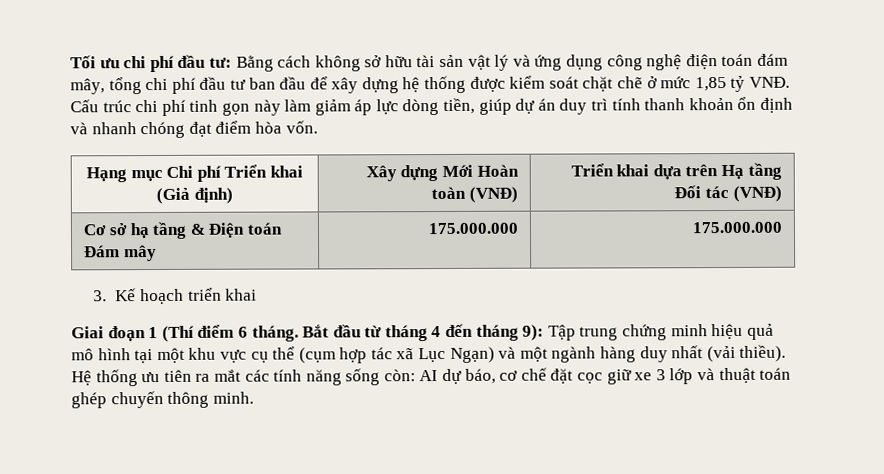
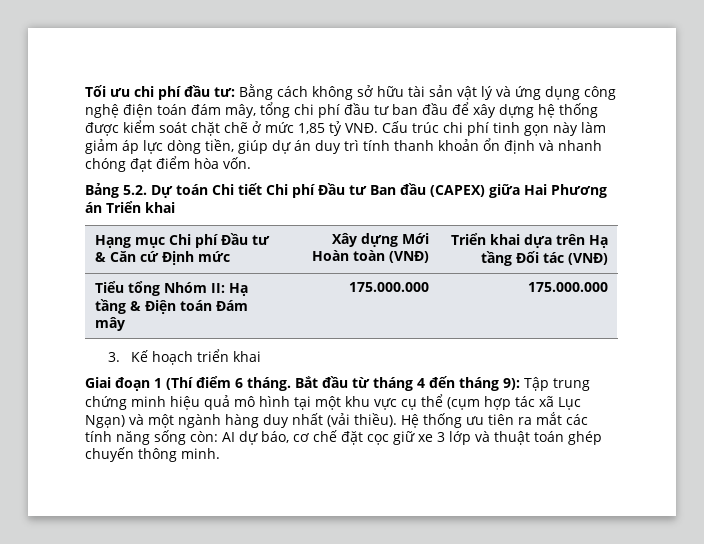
- Hạng mục Chi phí Triển khai (Giả định) | Xây dựng Mới Hoàn toàn (VNĐ) | Triển khai dựa trên Hạ tầng Đối tác (VNĐ)
+ Bảng 5.2. Dự toán Chi tiết Chi phí Đầu tư Ban đầu (CAPEX) giữa Hai Phương án Triển khai
+ Hạng mục Chi phí Đầu tư & Căn cứ Định mức | Xây dựng Mới Hoàn toàn (VNĐ) | Triển khai dựa trên Hạ tầng Đối tác (VNĐ)
- Cơ sở hạ tầng & Điện toán Đám mây | 175.000.000 | 175.000.000
+ Tiểu tổng Nhóm II: Hạ tầng & Điện toán Đám mây | 175.000.000 | 175.000.000

